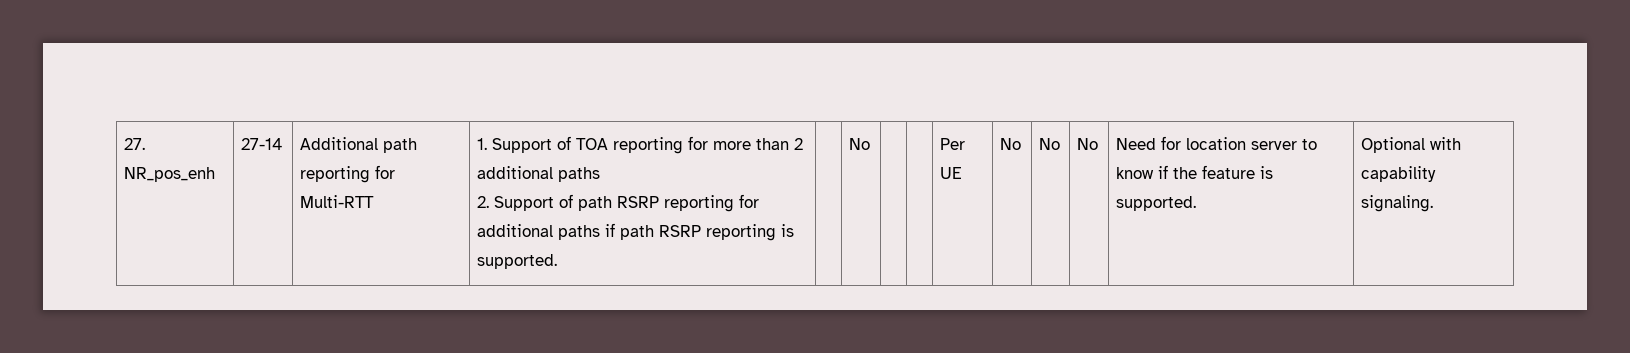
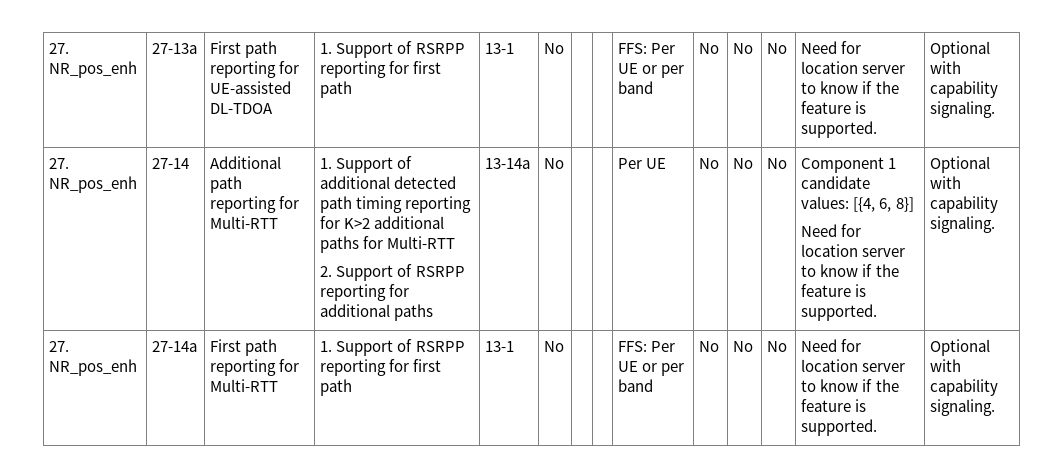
- 27. NR_pos_enh | 27-14 | Additional path reporting for Multi-RTT | 1. Support of TOA reporting for more than 2 additional paths
- 2. Support of path RSRP reporting for additional paths if path RSRP reporting is supported. | | No | | | Per UE
+ 27. NR_pos_enh | 27-13a | First path reporting for UE-assisted DL-TDOA | 1. Support of RSRPP reporting for first path | 13-1 | No | | | FFS: Per UE or per band
+ 27. NR_pos_enh | 27-14 | Additional path reporting for Multi-RTT | 1. Support of additional detected path timing reporting for K>2 additional paths for Multi-RTT
+ 2. Support of RSRPP reporting for additional paths | 13-14a | No | | | Per UE | No | No | No | Component 1 candidate values: [{4, 6, 8}]
+ Need for location server to know if the feature is supported. | Optional with capability signaling.
+ 27. NR_pos_enh | 27-14a | First path reporting for Multi-RTT | 1. Support of RSRPP reporting for first path | 13-1 | No | | | FFS: Per UE or per band | No | No | No | Need for location server to know if the feature is supported. | Optional with capability signaling.

